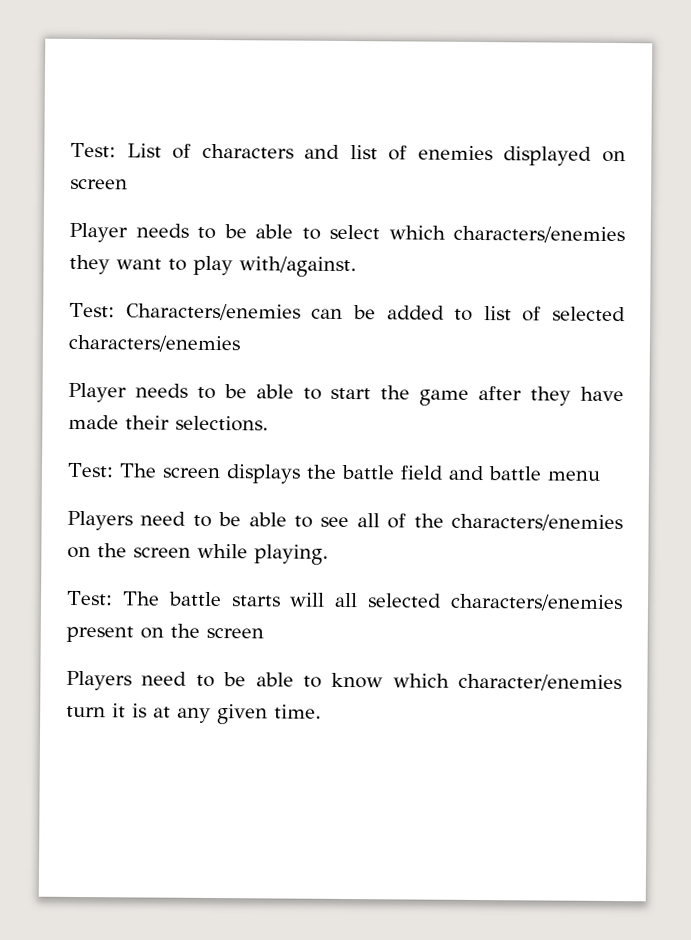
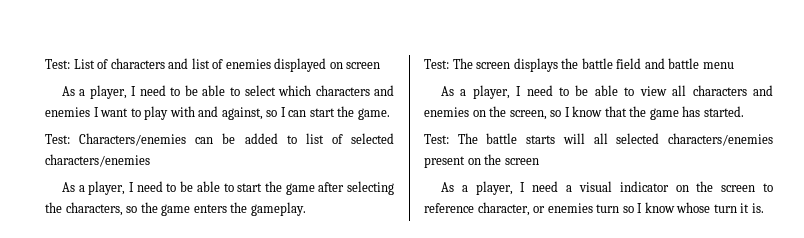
- Player needs to be able to select which characters/enemies they want to play with/against.
+ As a player, I need to be able to select which characters and enemies I want to play with and against, so I can start the game.
- Player needs to be able to start the game after they have made their selections.
+ As a player, I need to be able to start the game after selecting the characters, so the game enters the gameplay.
- Players need to be able to see all of the characters/enemies on the screen while playing.
+ As a player, I need to be able to view all characters and enemies on the screen, so I know that the game has started.
- Players need to be able to know which character/enemies turn it is at any given time.
+ As a player, I need a visual indicator on the screen to reference character, or enemies turn so I know whose turn it is.

